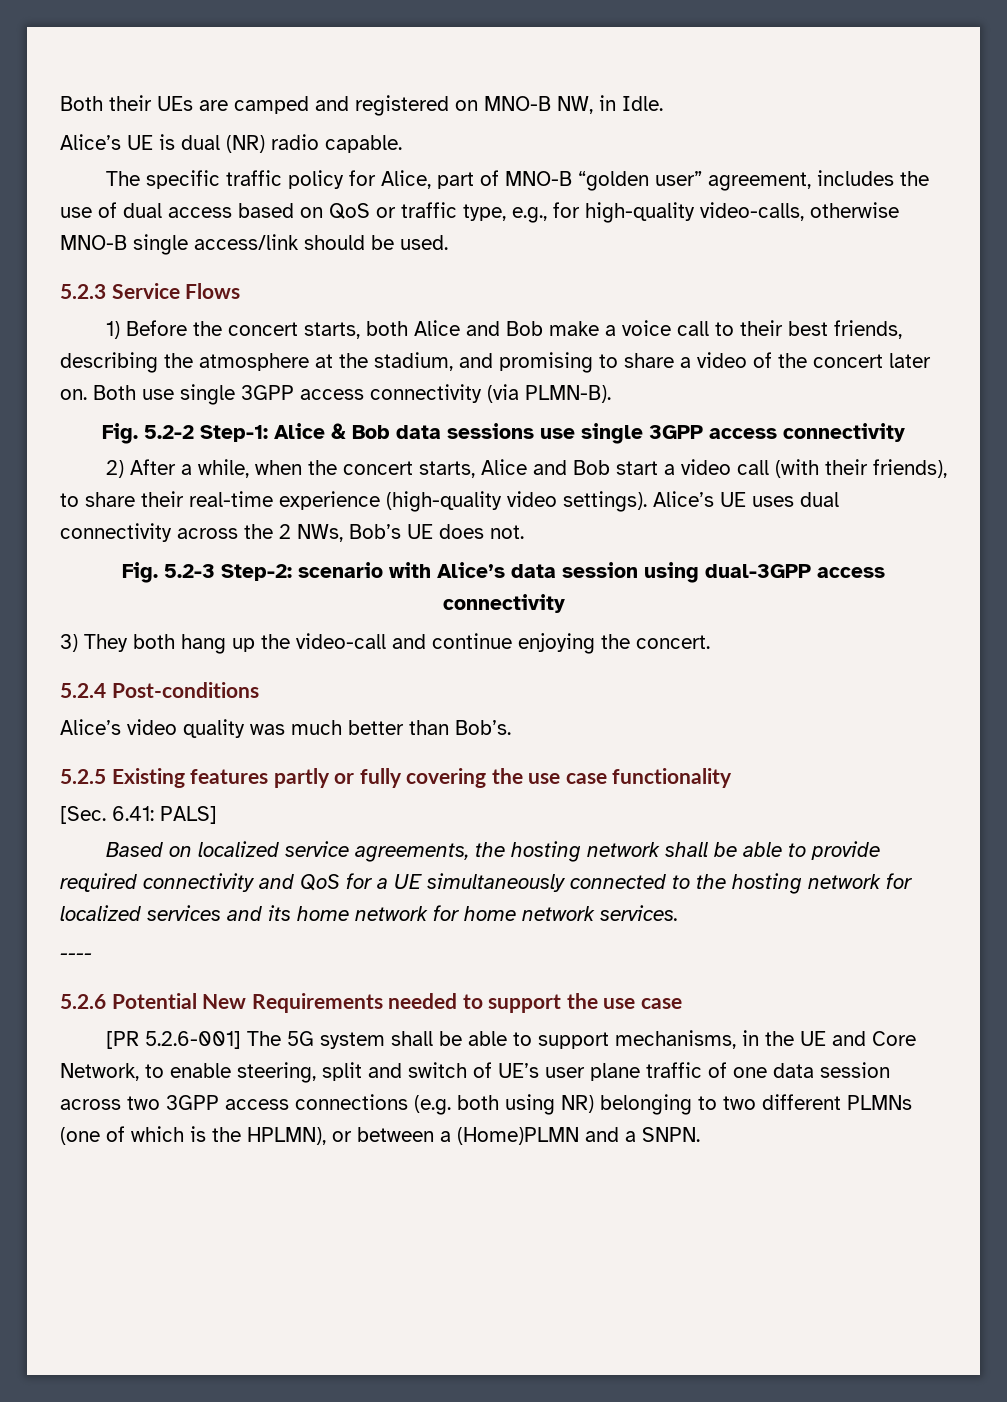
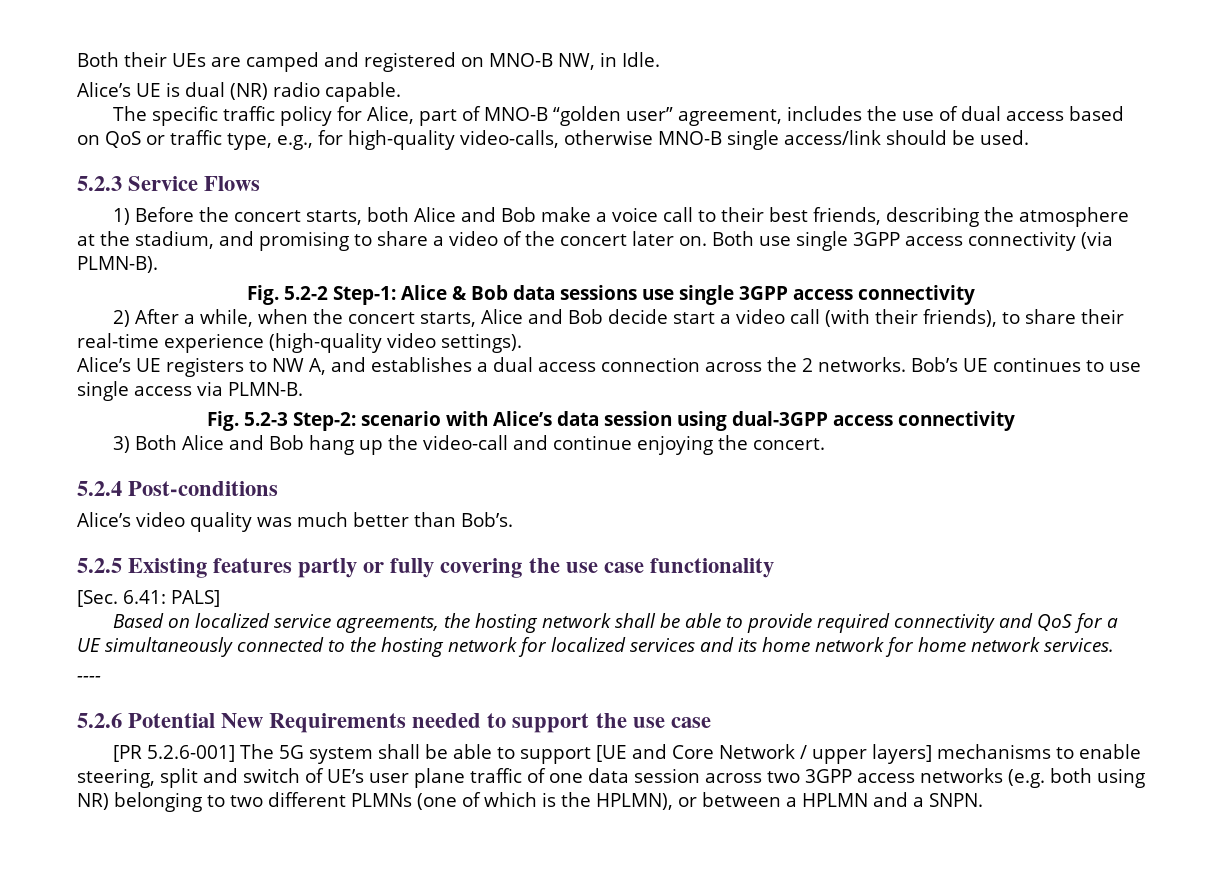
- 2) After a while, when the concert starts, Alice and Bob start a video call (with their friends), to share their real-time experience (high-quality video settings). Alice’s UE uses dual connectivity across the 2 NWs, Bob’s UE does not.
+ 2) After a while, when the concert starts, Alice and Bob decide start a video call (with their friends), to share their real-time experience (high-quality video settings).
+ Alice’s UE registers to NW A, and establishes a dual access connection across the 2 networks. Bob’s UE continues to use single access via PLMN-B.
- 3) They both hang up the video-call and continue enjoying the concert.
+ 3) Both Alice and Bob hang up the video-call and continue enjoying the concert.
- [PR 5.2.6-001] The 5G system shall be able to support mechanisms, in the UE and Core Network, to enable steering, split and switch of UE’s user plane traffic of one data session across two 3GPP access connections (e.g. both using NR) belonging to two different PLMNs (one of which is the HPLMN), or between a (Home)PLMN and a SNPN.
+ [PR 5.2.6-001] The 5G system shall be able to support [UE and Core Network / upper layers] mechanisms to enable steering, split and switch of UE’s user plane traffic of one data session across two 3GPP access networks (e.g. both using NR) belonging to two different PLMNs (one of which is the HPLMN), or between a HPLMN and a SNPN.

